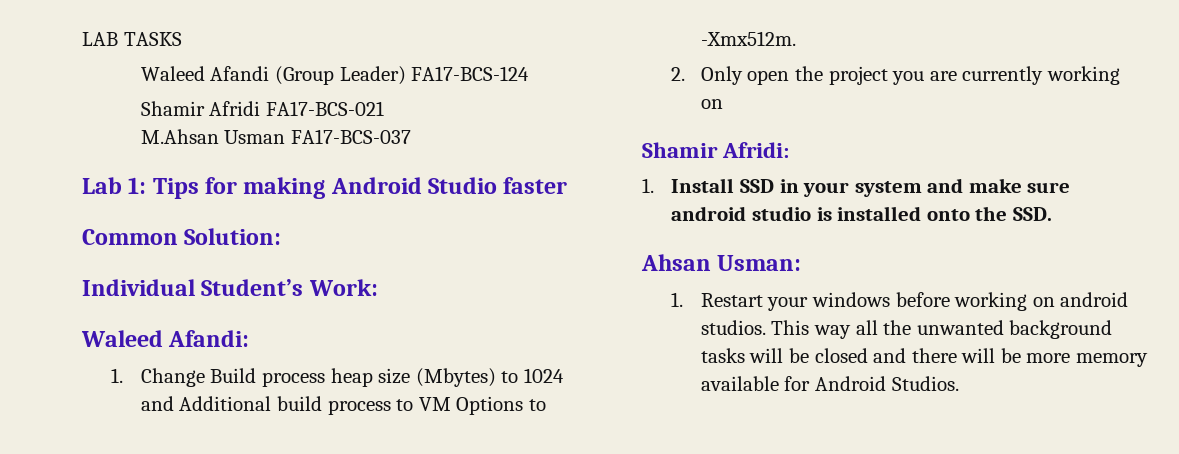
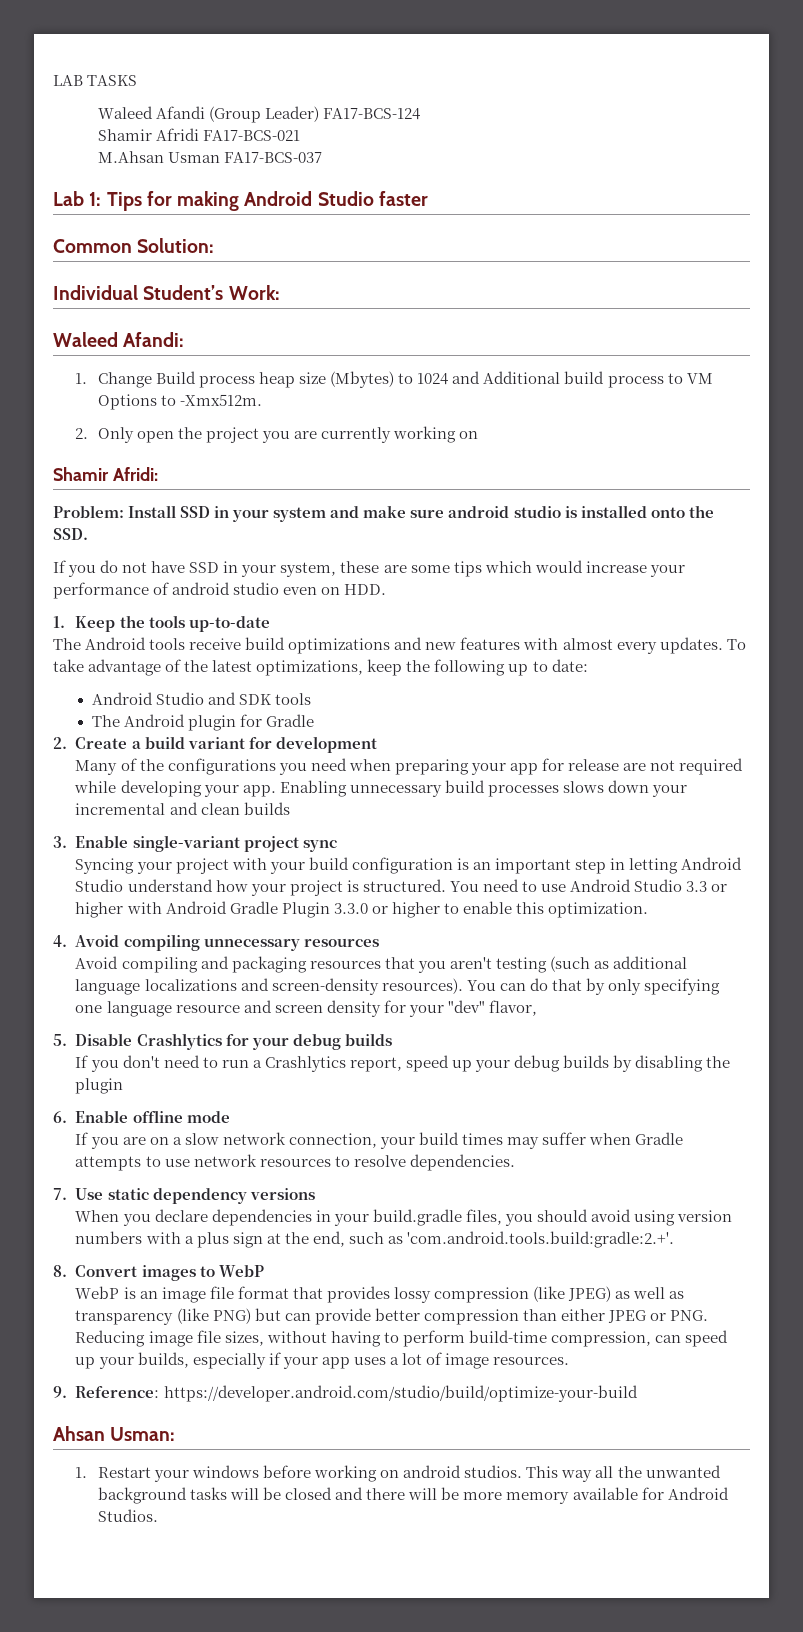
- 1. Install SSD in your system and make sure android studio is installed onto the SSD.
+ Problem: Install SSD in your system and make sure android studio is installed onto the SSD.
+ If you do not have SSD in your system, these are some tips which would increase your performance of android studio even on HDD.
+ 1. Keep the tools up-to-date
+ The Android tools receive build optimizations and new features with almost every updates. To take advantage of the latest optimizations, keep the following up to date:
+ Android Studio and SDK tools
+ The Android plugin for Gradle
+ 2. Create a build variant for development
+ Many of the configurations you need when preparing your app for release are not required while developing your app. Enabling unnecessary build processes slows down your incremental and clean builds
+ 3. Enable single-variant project sync
+ Syncing your project with your build configuration is an important step in letting Android Studio understand how your project is structured. You need to use Android Studio 3.3 or higher with Android Gradle Plugin 3.3.0 or higher to enable this optimization.
+ 4. Avoid compiling unnecessary resources
+ Avoid compiling and packaging resources that you aren't testing (such as additional language localizations and screen-density resources). You can do that by only specifying one language resource and screen density for your "dev" flavor,
+ 5. Disable Crashlytics for your debug builds
+ If you don't need to run a Crashlytics report, speed up your debug builds by disabling the plugin
+ 6. Enable offline mode
+ If you are on a slow network connection, your build times may suffer when Gradle attempts to use network resources to resolve dependencies.
+ 7. Use static dependency versions
+ When you declare dependencies in your build.gradle files, you should avoid using version numbers with a plus sign at the end, such as 'com.android.tools.build:gradle:2.+'.
+ 8. Convert images to WebP
+ WebP is an image file format that provides lossy compression (like JPEG) as well as transparency (like PNG) but can provide better compression than either JPEG or PNG. Reducing image file sizes, without having to perform build-time compression, can speed up your builds, especially if your app uses a lot of image resources.
+ 9. Reference: https://developer.android.com/studio/build/optimize-your-build

